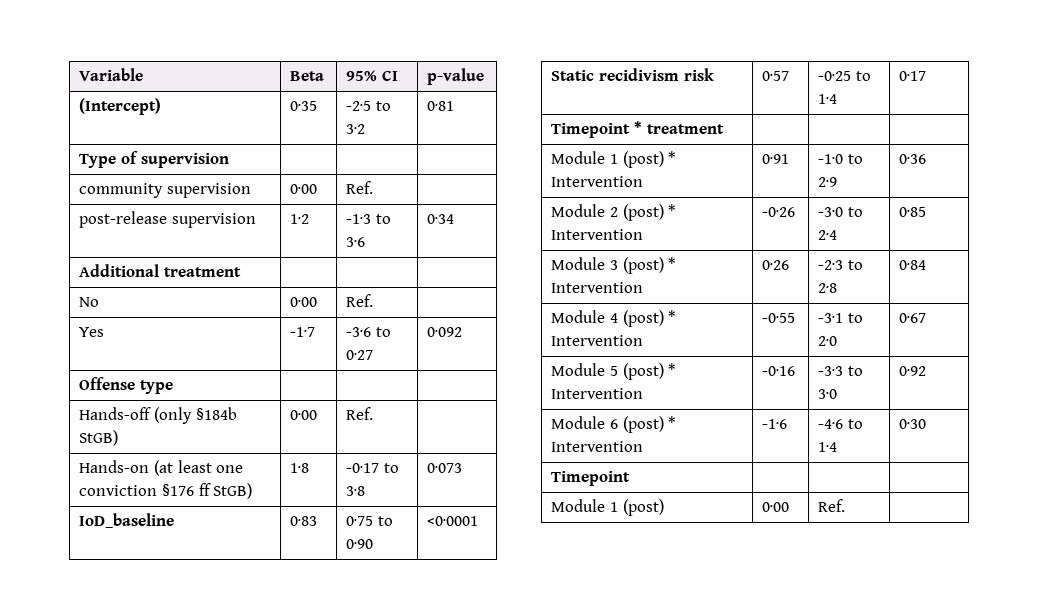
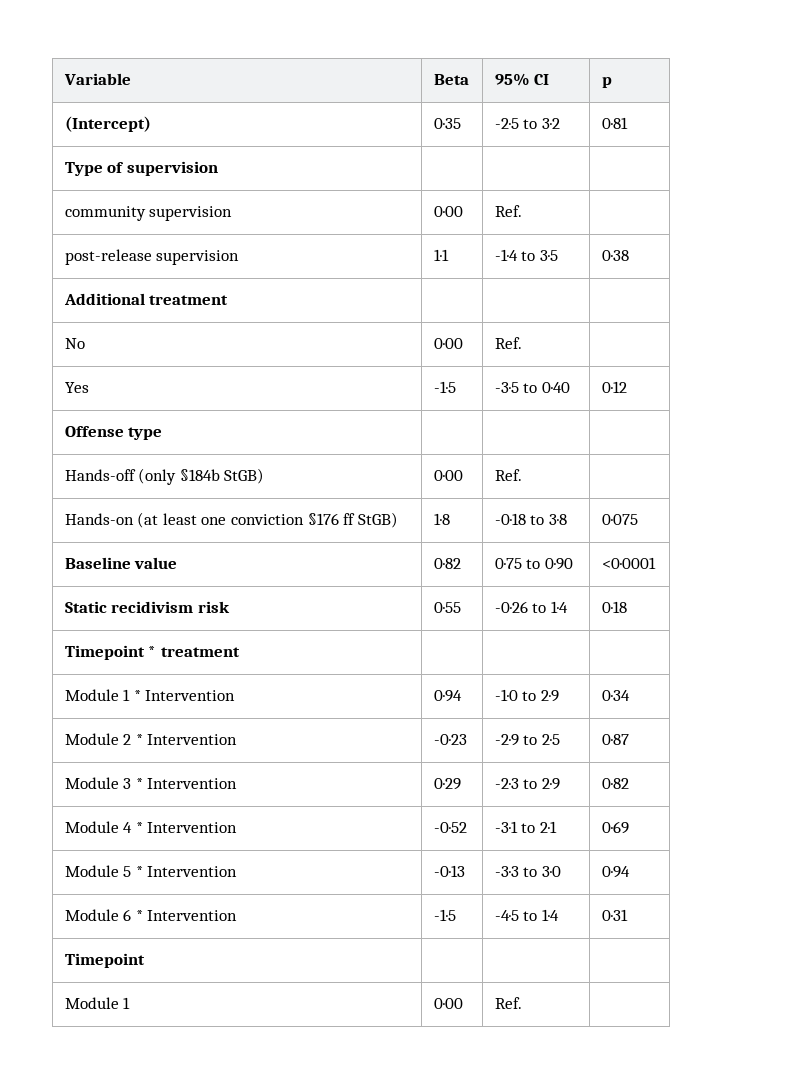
- Variable | Beta | 95% CI | p-value
+ Variable | Beta | 95% CI | p
- post-release supervision | 1·2 | -1·3 to 3·6 | 0·34
+ post-release supervision | 1·1 | -1·4 to 3·5 | 0·38
- Yes | -1·7 | -3·6 to 0·27 | 0·092
+ Yes | -1·5 | -3·5 to 0·40 | 0·12
- Hands-on (at least one conviction §176 ff StGB) | 1·8 | -0·17 to 3·8 | 0·073
- IoD_baseline | 0·83 | 0·75 to 0·90 | <0·0001
+ Hands-on (at least one conviction §176 ff StGB) | 1·8 | -0·18 to 3·8 | 0·075
+ Baseline value | 0·82 | 0·75 to 0·90 | <0·0001
- Static recidivism risk | 0·57 | -0·25 to 1·4 | 0·17
+ Static recidivism risk | 0·55 | -0·26 to 1·4 | 0·18
- Module 1 (post) * Intervention | 0·91 | -1·0 to 2·9 | 0·36
+ Module 1 * Intervention | 0·94 | -1·0 to 2·9 | 0·34
- Module 2 (post) * Intervention | -0·26 | -3·0 to 2·4 | 0·85
+ Module 2 * Intervention | -0·23 | -2·9 to 2·5 | 0·87
- Module 3 (post) * Intervention | 0·26 | -2·3 to 2·8 | 0·84
+ Module 3 * Intervention | 0·29 | -2·3 to 2·9 | 0·82
- Module 4 (post) * Intervention | -0·55 | -3·1 to 2·0 | 0·67
+ Module 4 * Intervention | -0·52 | -3·1 to 2·1 | 0·69
- Module 5 (post) * Intervention | -0·16 | -3·3 to 3·0 | 0·92
+ Module 5 * Intervention | -0·13 | -3·3 to 3·0 | 0·94
- Module 6 (post) * Intervention | -1·6 | -4·6 to 1·4 | 0·30
+ Module 6 * Intervention | -1·5 | -4·5 to 1·4 | 0·31
- Module 1 (post) | 0·00 | Ref. |
+ Module 1 | 0·00 | Ref. |

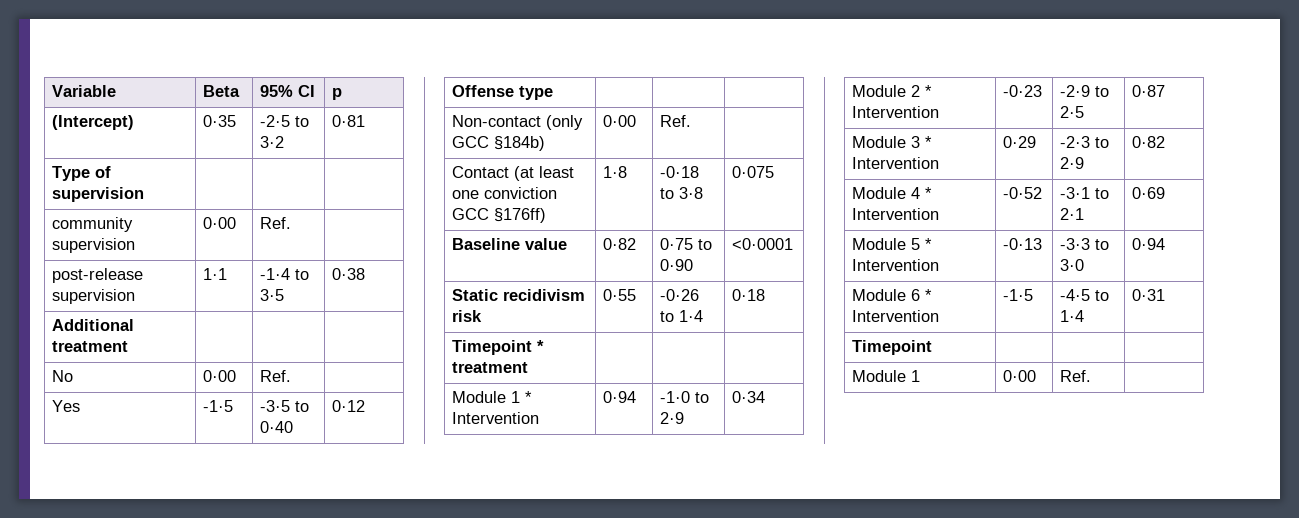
- Hands-off (only §184b StGB) | 0·00 | Ref. |
- Hands-on (at least one conviction §176 ff StGB) | 1·8 | -0·18 to 3·8 | 0·075
+ Non-contact (only GCC §184b) | 0·00 | Ref. |
+ Contact (at least one conviction GCC §176ff) | 1·8 | -0·18 to 3·8 | 0·075

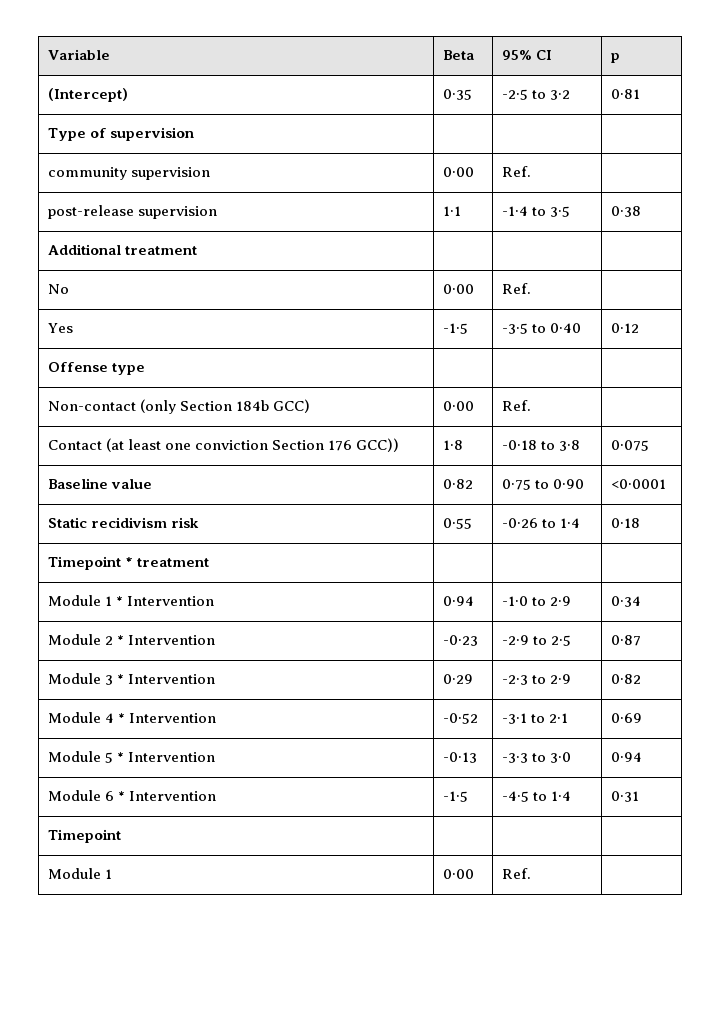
- Non-contact (only GCC §184b) | 0·00 | Ref. |
+ Non-contact (only Section 184b GCC) | 0·00 | Ref. |
- Contact (at least one conviction GCC §176ff) | 1·8 | -0·18 to 3·8 | 0·075
+ Contact (at least one conviction Section 176 GCC)) | 1·8 | -0·18 to 3·8 | 0·075

